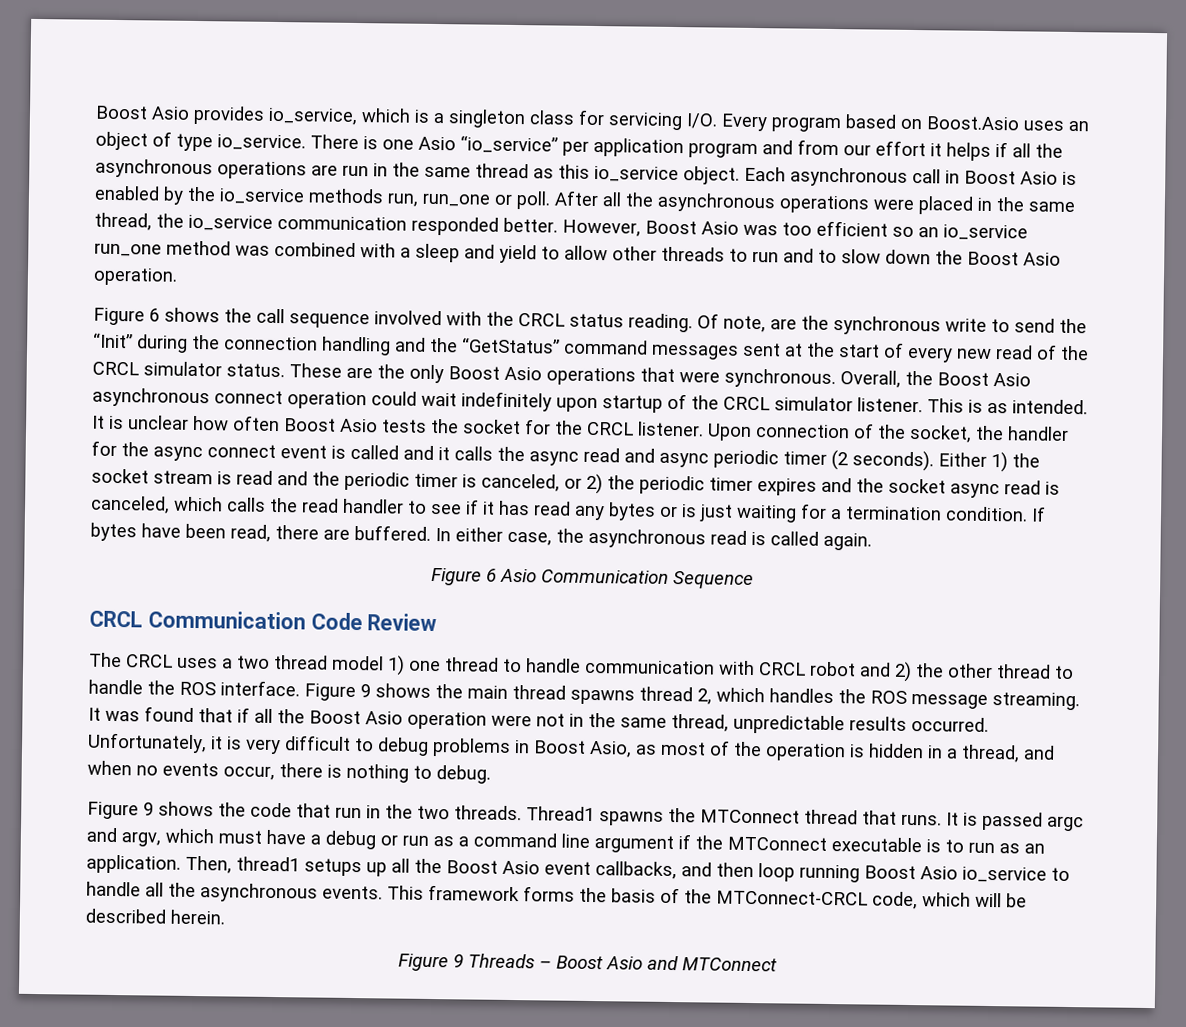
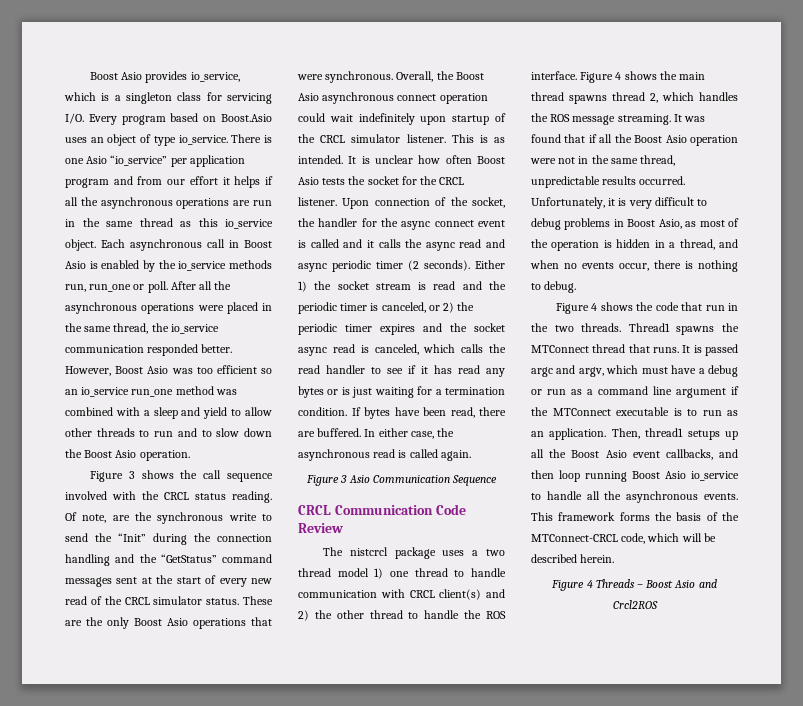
- Figure 6 shows the call sequence involved with the CRCL status reading.
+ Figure 3 shows the call sequence involved with the CRCL status reading.
- Figure 6 Asio Communication Sequence
+ Figure 3 Asio Communication Sequence
- The CRCL uses a two thread model 1) one thread to handle communication with CRCL robot and 2) the other thread to handle the ROS interface.
+ The nistcrcl package uses a two thread model 1) one thread to handle communication with CRCL client(s) and 2) the other thread to handle the ROS interface.
- Figure 9 shows the main thread spawns thread 2, which handles the ROS message streaming.
+ Figure 4 shows the main thread spawns thread 2, which handles the ROS message streaming.
- Figure 9 shows the code that run in the two threads.
+ Figure 4 shows the code that run in the two threads.
- Figure 9 Threads – Boost Asio and MTConnect
+ Figure 4 Threads – Boost Asio and Crcl2ROS

